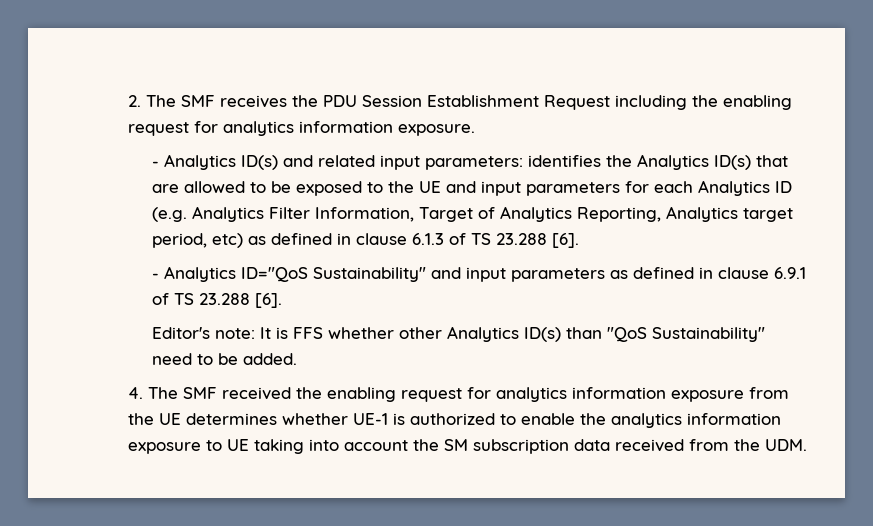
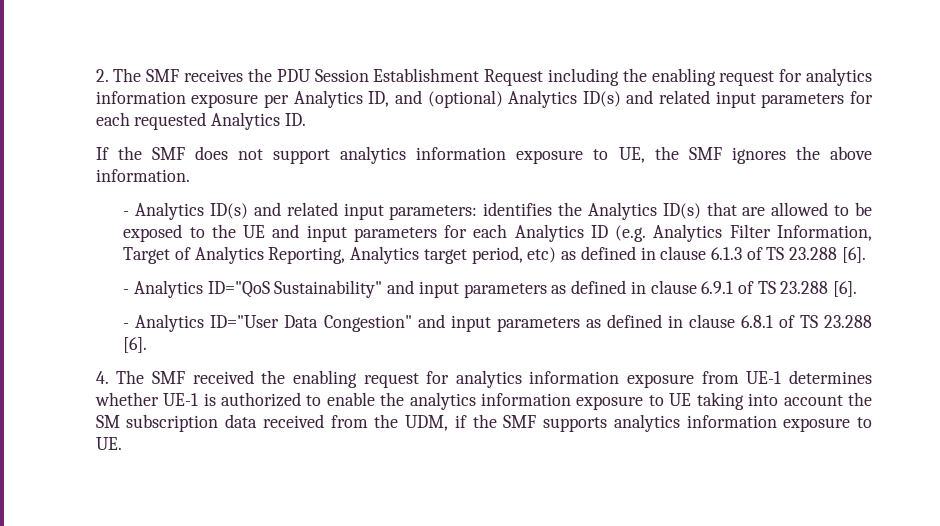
- 2. The SMF receives the PDU Session Establishment Request including the enabling request for analytics information exposure.
+ 2. The SMF receives the PDU Session Establishment Request including the enabling request for analytics information exposure per Analytics ID, and (optional) Analytics ID(s) and related input parameters for each requested Analytics ID.
+ If the SMF does not support analytics information exposure to UE, the SMF ignores the above information.
- Editor's note: It is FFS whether other Analytics ID(s) than "QoS Sustainability" need to be added.
+ - Analytics ID="User Data Congestion" and input parameters as defined in clause 6.8.1 of TS 23.288 [6].
- 4. The SMF received the enabling request for analytics information exposure from the UE determines whether UE-1 is authorized to enable the analytics information exposure to UE taking into account the SM subscription data received from the UDM.
+ 4. The SMF received the enabling request for analytics information exposure from UE-1 determines whether UE-1 is authorized to enable the analytics information exposure to UE taking into account the SM subscription data received from the UDM, if the SMF supports analytics information exposure to UE.

